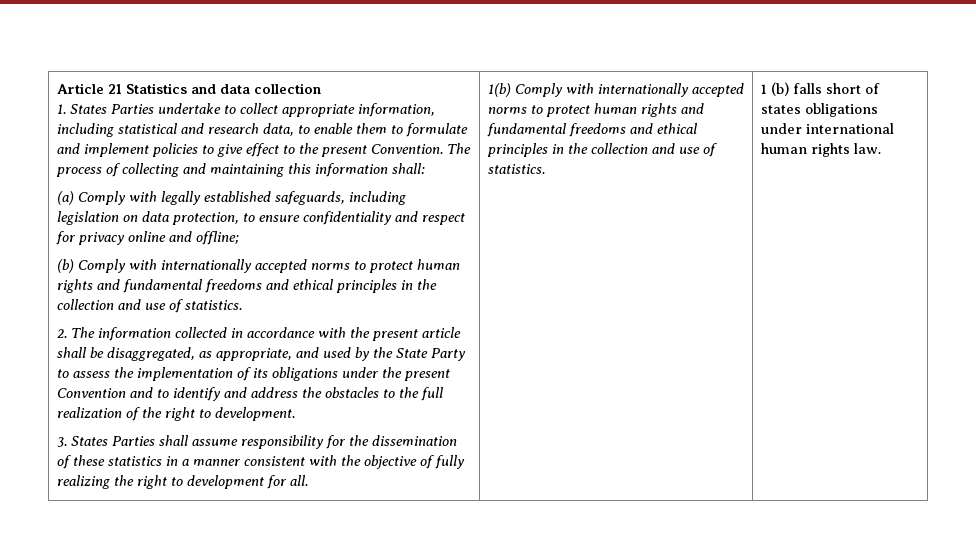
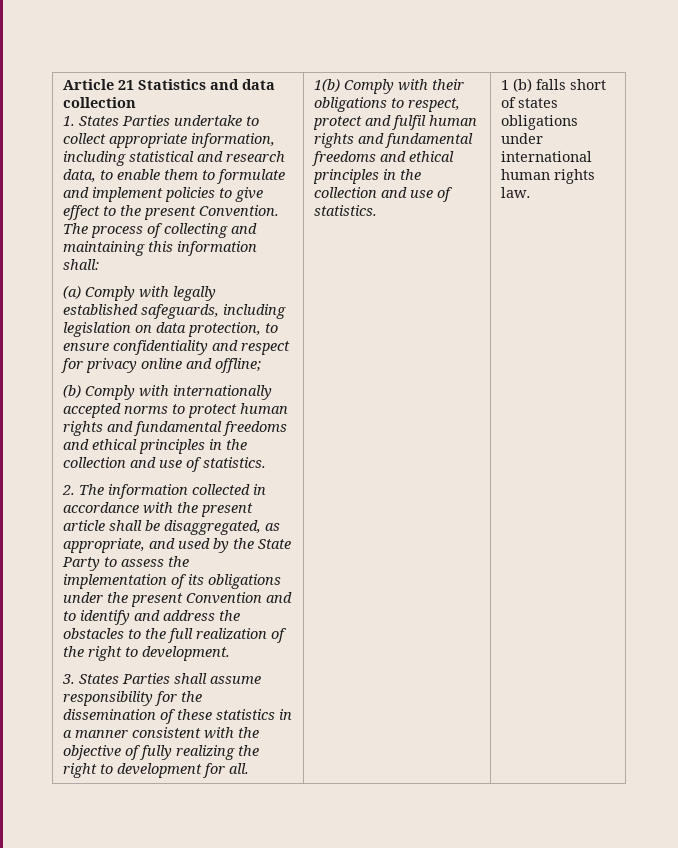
- 1(b) Comply with internationally accepted norms to protect human rights and fundamental freedoms and ethical principles in the collection and use of statistics.
+ 1(b) Comply with their obligations to respect, protect and fulfil human rights and fundamental freedoms and ethical principles in the collection and use of statistics.

